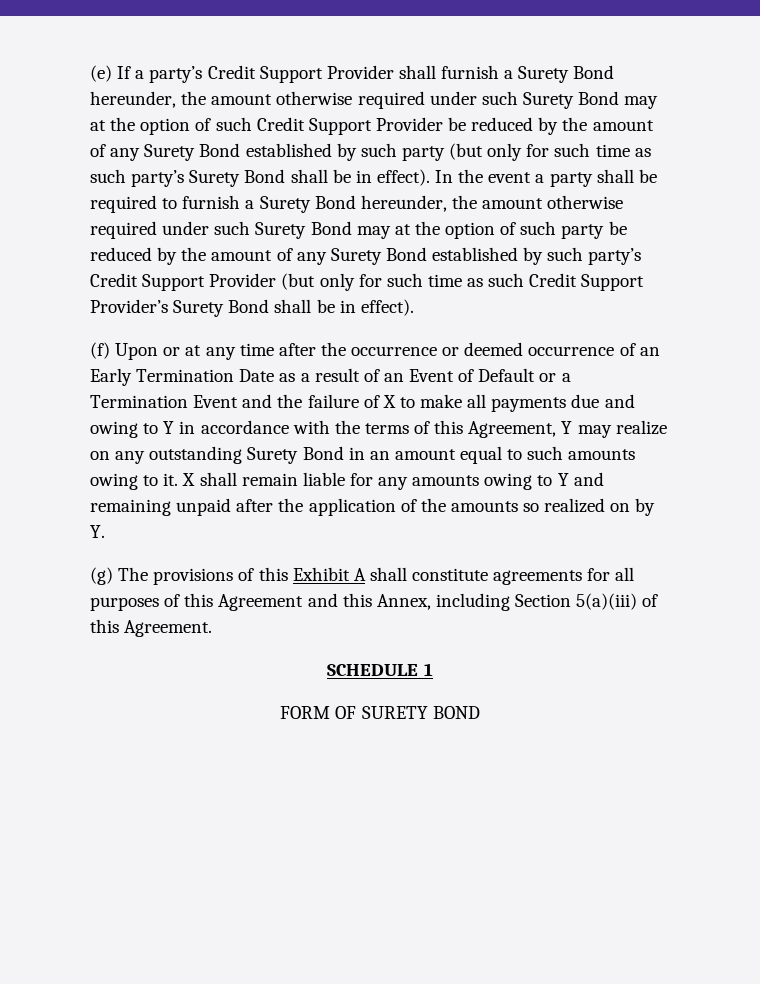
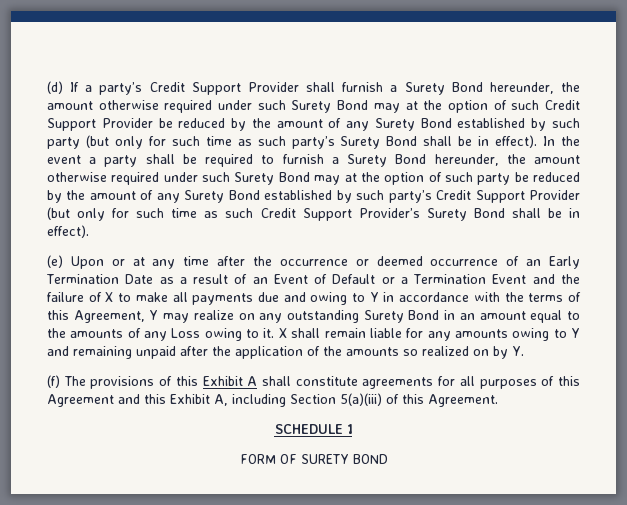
- (e) If a party’s Credit Support Provider shall furnish a Surety Bond hereunder, the amount otherwise required under such Surety Bond may at the option of such Credit Support Provider be reduced by the amount of any Surety Bond established by such party (but only for such time as such party’s Surety Bond shall be in effect).
+ (d) If a party’s Credit Support Provider shall furnish a Surety Bond hereunder, the amount otherwise required under such Surety Bond may at the option of such Credit Support Provider be reduced by the amount of any Surety Bond established by such party (but only for such time as such party’s Surety Bond shall be in effect).
- (f) Upon or at any time after the occurrence or deemed occurrence of an Early Termination Date as a result of an Event of Default or a Termination Event and the failure of X to make all payments due and owing to Y in accordance with the terms of this Agreement, Y may realize on any outstanding Surety Bond in an amount equal to such amounts owing to it.
+ (e) Upon or at any time after the occurrence or deemed occurrence of an Early Termination Date as a result of an Event of Default or a Termination Event and the failure of X to make all payments due and owing to Y in accordance with the terms of this Agreement, Y may realize on any outstanding Surety Bond in an amount equal to the amounts of any Loss owing to it.
- (g) The provisions of this Exhibit A shall constitute agreements for all purposes of this Agreement and this Annex, including Section 5(a)(iii) of this Agreement.
+ (f) The provisions of this Exhibit A shall constitute agreements for all purposes of this Agreement and this Exhibit A, including Section 5(a)(iii) of this Agreement.

